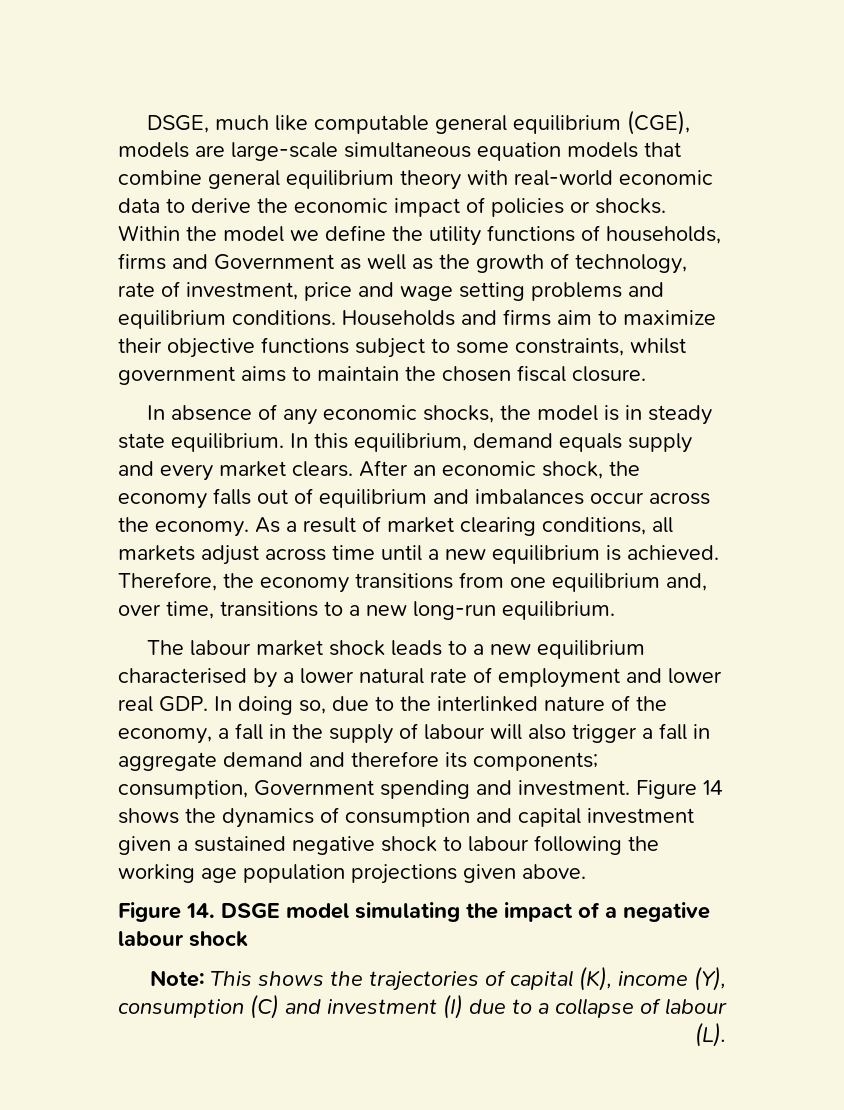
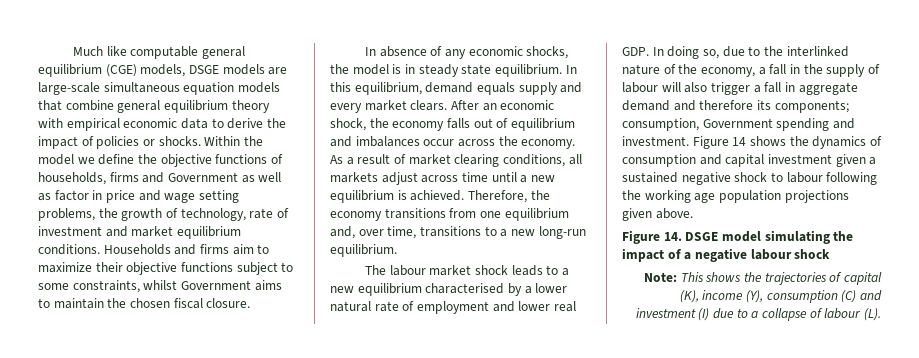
- DSGE, much like computable general equilibrium (CGE), models are large-scale simultaneous equation models that combine general equilibrium theory with real-world economic data to derive the economic impact of policies or shocks.
+ Much like computable general equilibrium (CGE) models, DSGE models are large-scale simultaneous equation models that combine general equilibrium theory with empirical economic data to derive the impact of policies or shocks.
- Within the model we define the utility functions of households, firms and Government as well as the growth of technology, rate of investment, price and wage setting problems and equilibrium conditions.
+ Within the model we define the objective functions of households, firms and Government as well as factor in price and wage setting problems, the growth of technology, rate of investment and market equilibrium conditions.
- Households and firms aim to maximize their objective functions subject to some constraints, whilst government aims to maintain the chosen fiscal closure.
+ Households and firms aim to maximize their objective functions subject to some constraints, whilst Government aims to maintain the chosen fiscal closure.

